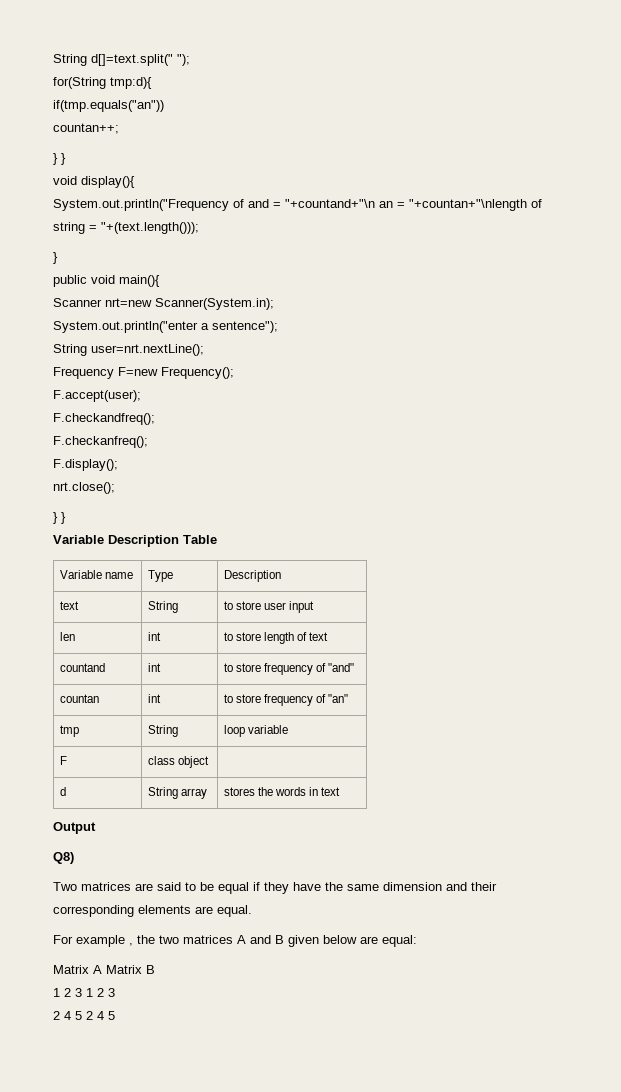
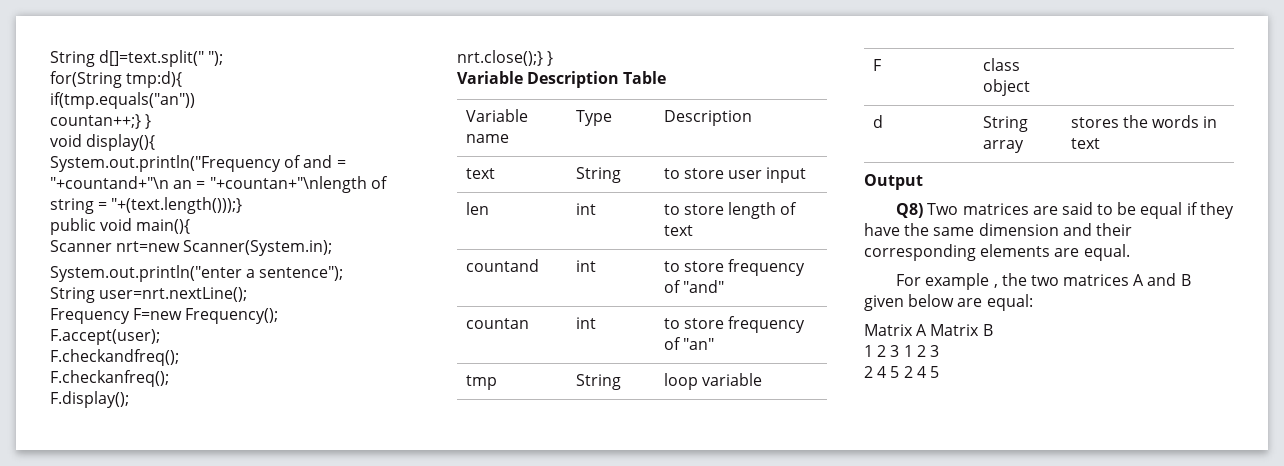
- countan++;
- } }
+ countan++;} }
- System.out.println("Frequency of and = "+countand+"\n an = "+countan+"\nlength of string = "+(text.length()));
- }
+ System.out.println("Frequency of and = "+countand+"\n an = "+countan+"\nlength of string = "+(text.length()));}
- nrt.close();
- } }
+ nrt.close();} }
- Q8)
- Two matrices are said to be equal if they have the same dimension and their corresponding elements are equal.
+ Q8) Two matrices are said to be equal if they have the same dimension and their corresponding elements are equal.

